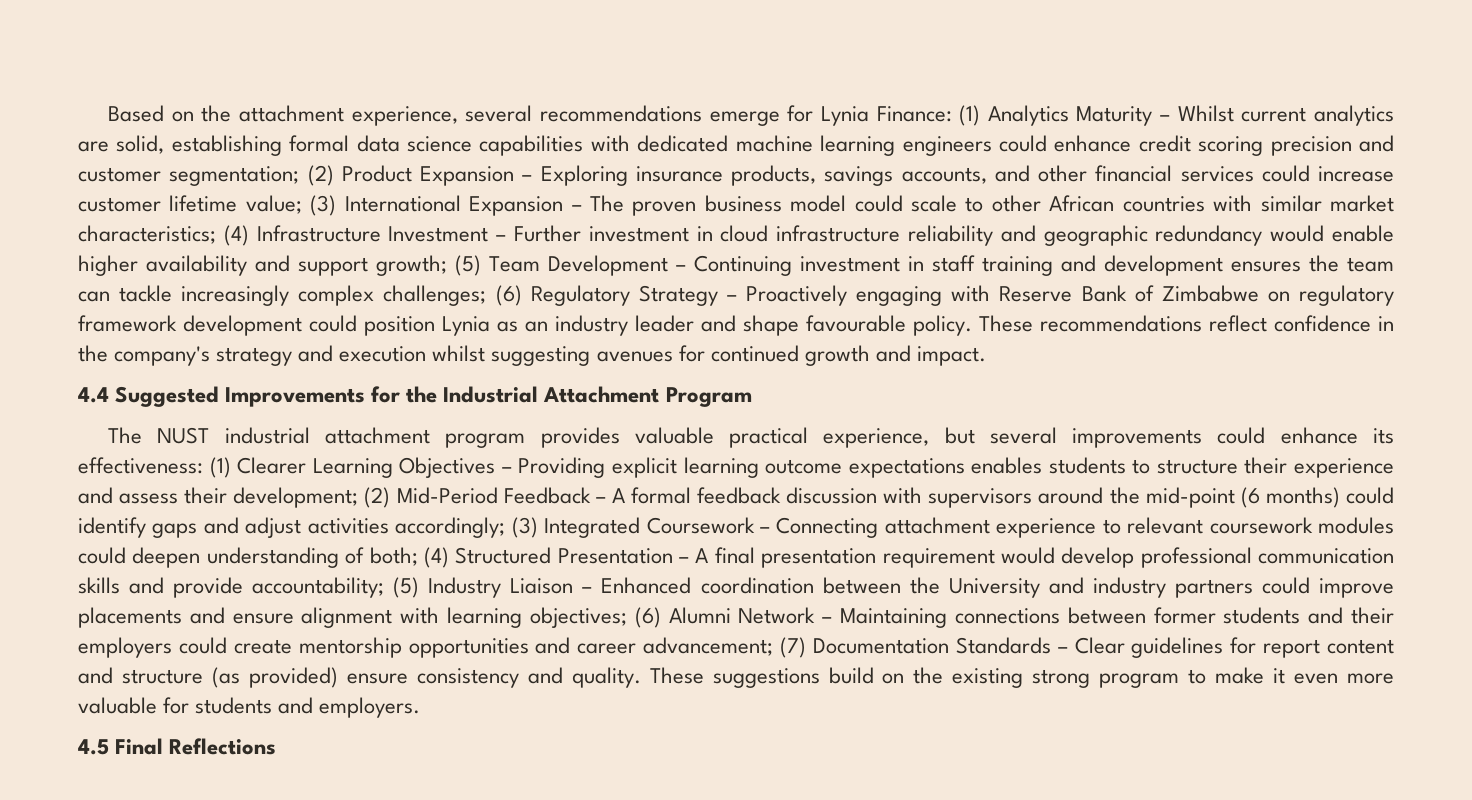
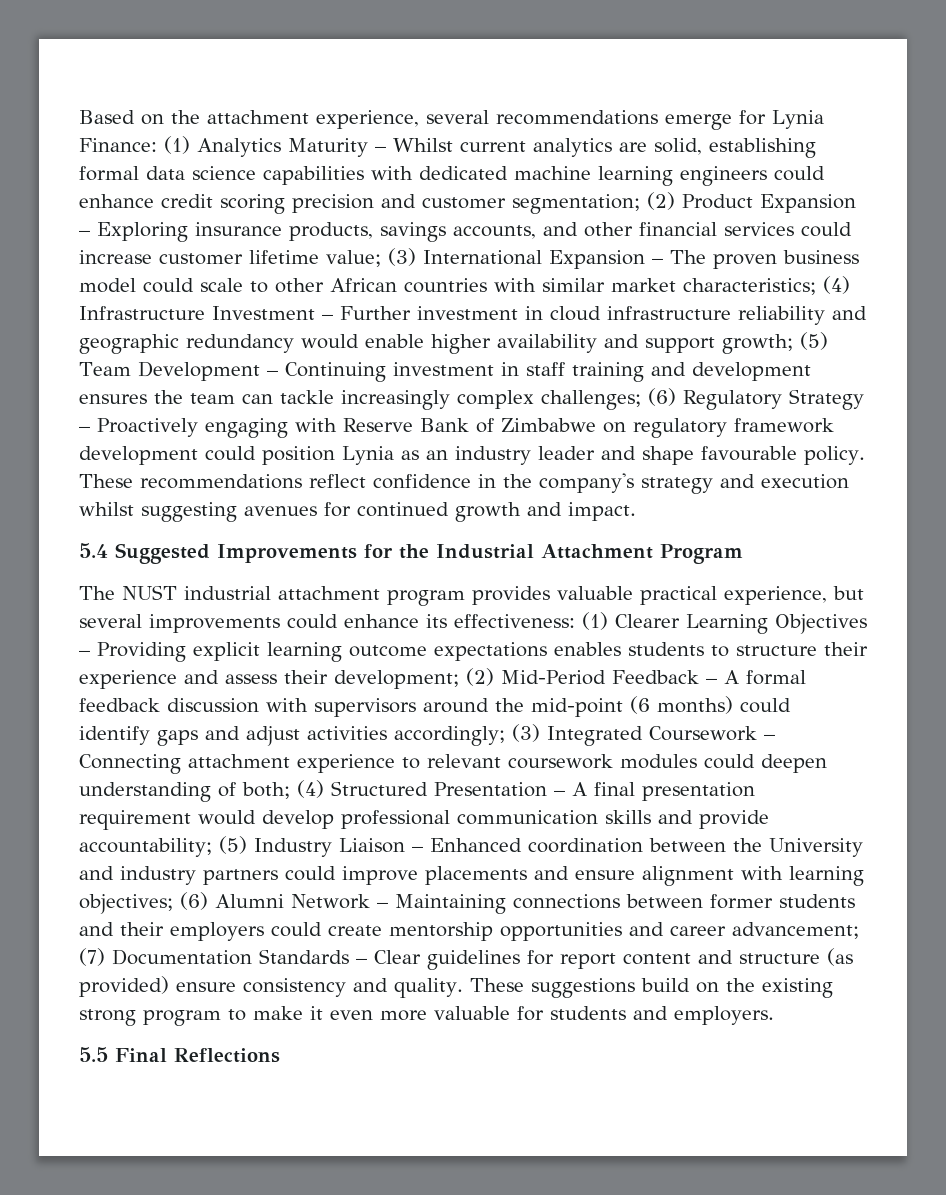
- 4.4 Suggested Improvements for the Industrial Attachment Program
+ 5.4 Suggested Improvements for the Industrial Attachment Program
- 4.5 Final Reflections
+ 5.5 Final Reflections

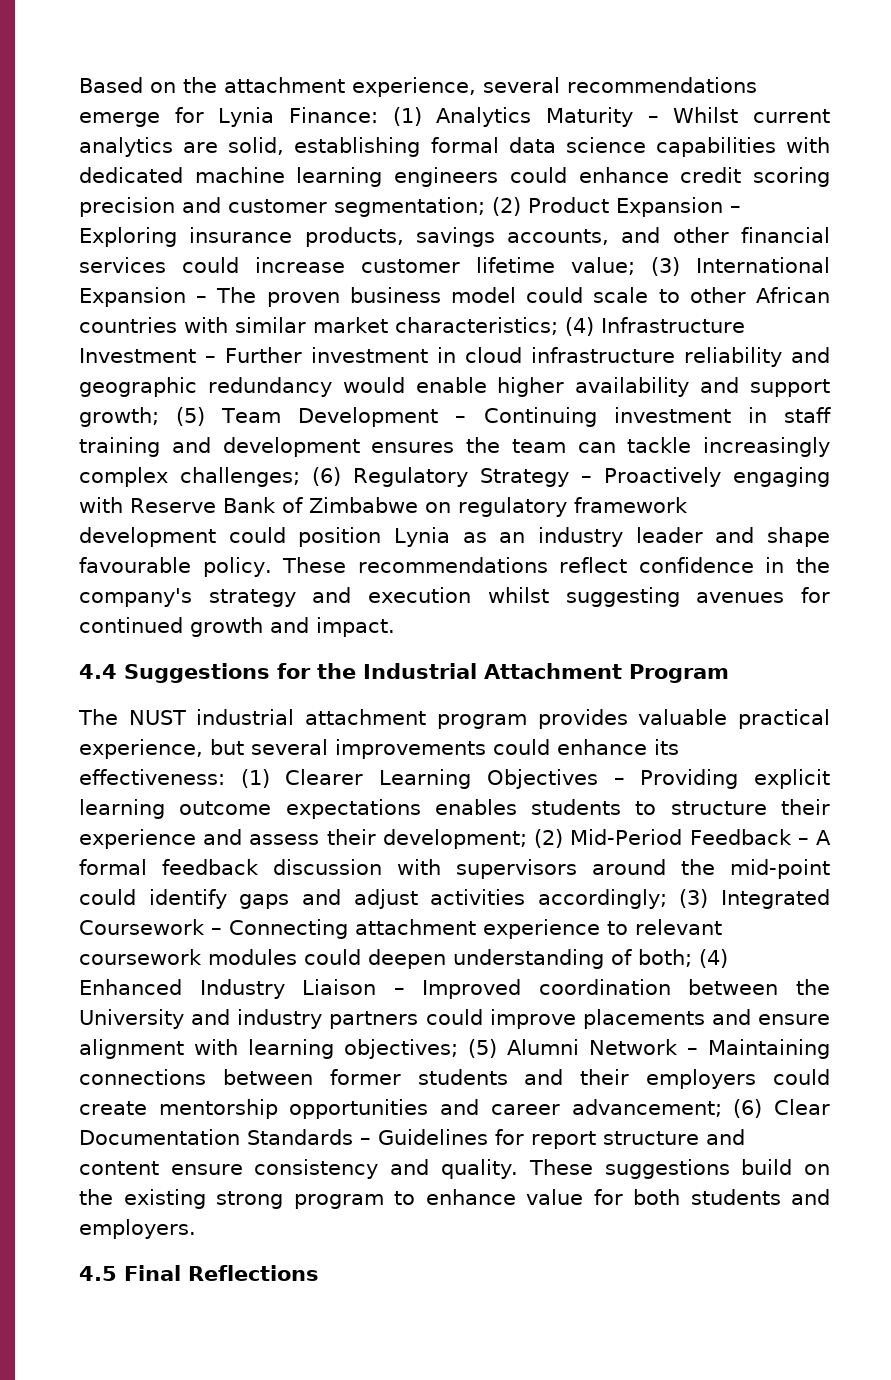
- 5.4 Suggested Improvements for the Industrial Attachment Program
+ 4.4 Suggestions for the Industrial Attachment Program
- (2) Mid-Period Feedback – A formal feedback discussion with supervisors around the mid-point (6 months) could identify gaps and adjust activities accordingly;
+ (2) Mid-Period Feedback – A formal feedback discussion with supervisors around the mid-point could identify gaps and adjust activities accordingly;
- (4) Structured Presentation – A final presentation requirement would develop professional communication skills and provide accountability; (5) Industry Liaison – Enhanced coordination between the University and industry partners could improve placements and ensure alignment with learning objectives;
+ (4) Enhanced Industry Liaison – Improved coordination between the University and industry partners could improve placements and ensure alignment with learning objectives;
- (6) Alumni Network – Maintaining connections between former students and their employers could create mentorship opportunities and career advancement;
+ (5) Alumni Network – Maintaining connections between former students and their employers could create mentorship opportunities and career advancement;
- (7) Documentation Standards – Clear guidelines for report content and structure (as provided) ensure consistency and quality.
+ (6) Clear Documentation Standards – Guidelines for report structure and content ensure consistency and quality.
- These suggestions build on the existing strong program to make it even more valuable for students and employers.
+ These suggestions build on the existing strong program to enhance value for both students and employers.
- 5.5 Final Reflections
+ 4.5 Final Reflections

